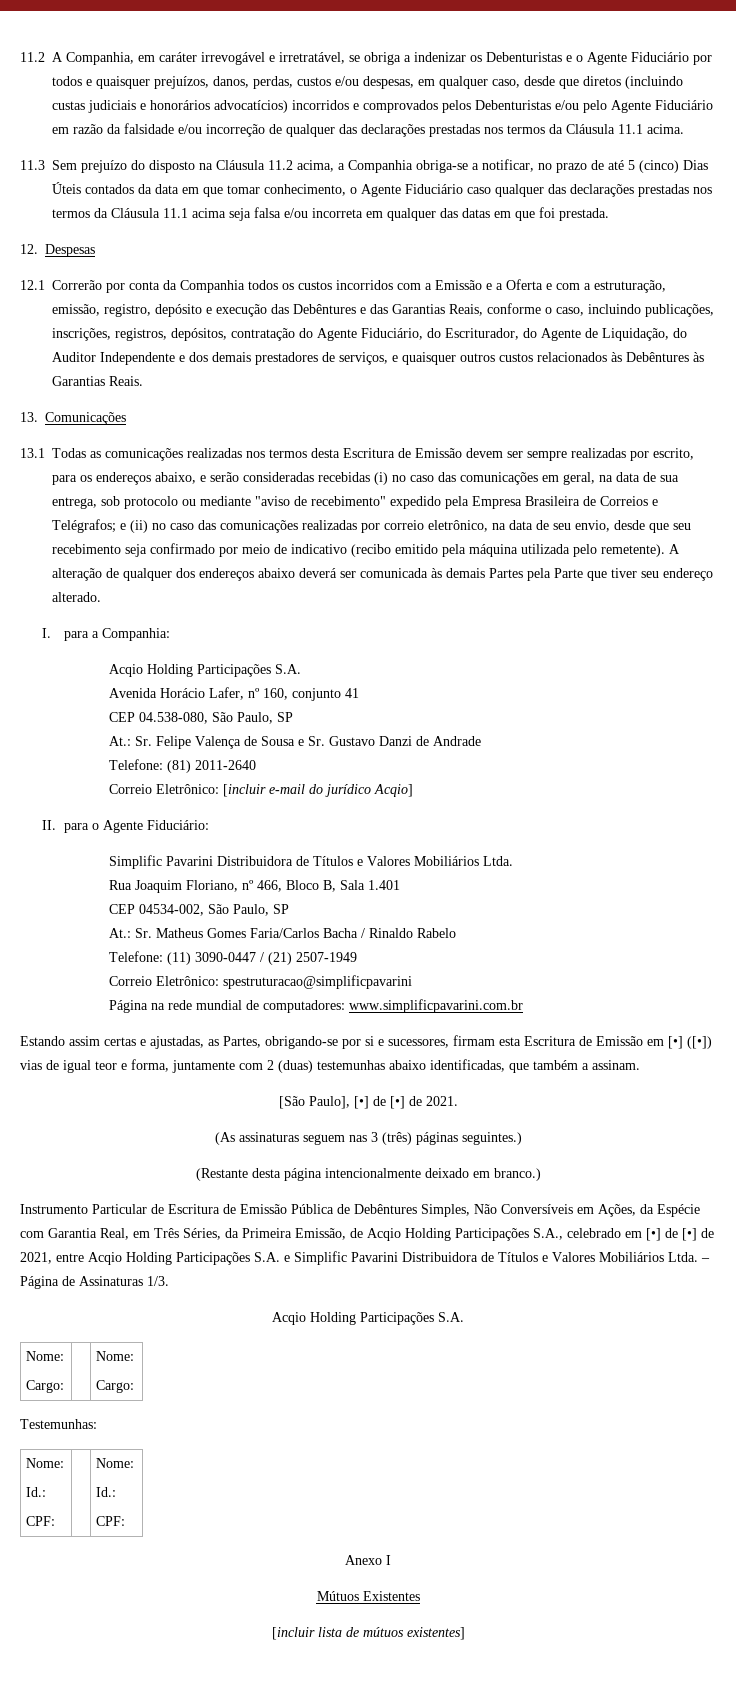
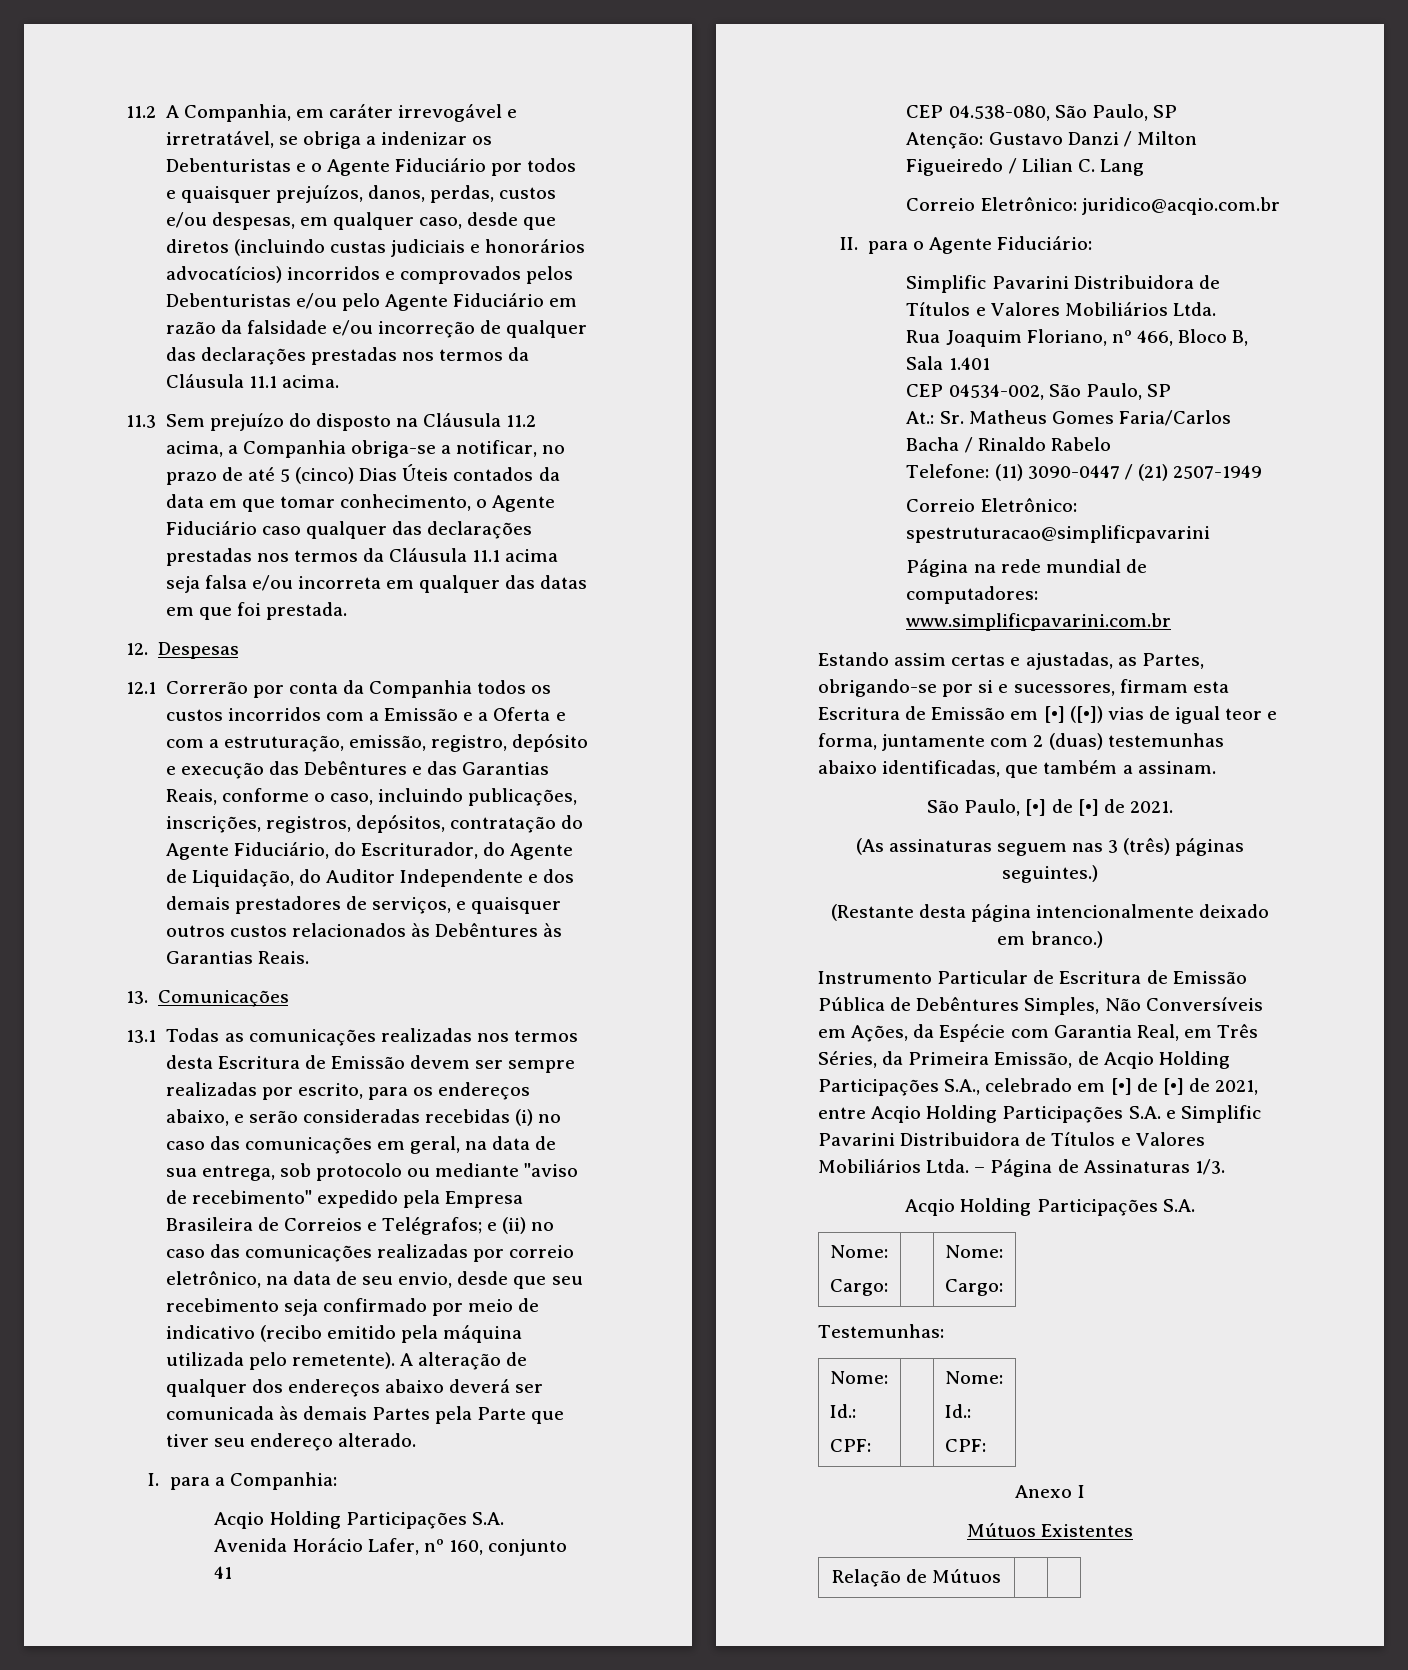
- At.: Sr. Felipe Valença de Sousa e Sr. Gustavo Danzi de Andrade
- Telefone: (81) 2011-2640
- Correio Eletrônico: [incluir e-mail do jurídico Acqio]
+ Atenção: Gustavo Danzi / Milton Figueiredo / Lilian C. Lang
+ Correio Eletrônico: juridico@acqio.com.br
- [São Paulo], [•] de [•] de 2021.
+ São Paulo, [•] de [•] de 2021.
- [incluir lista de mútuos existentes]
+ Relação de Mútuos | |

